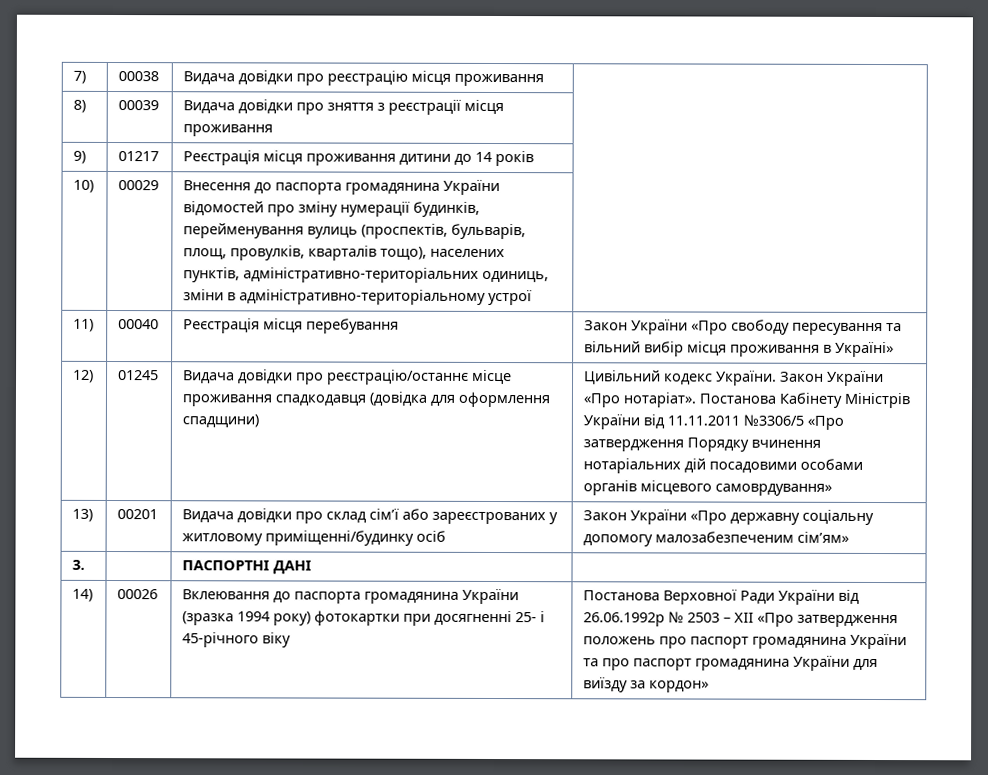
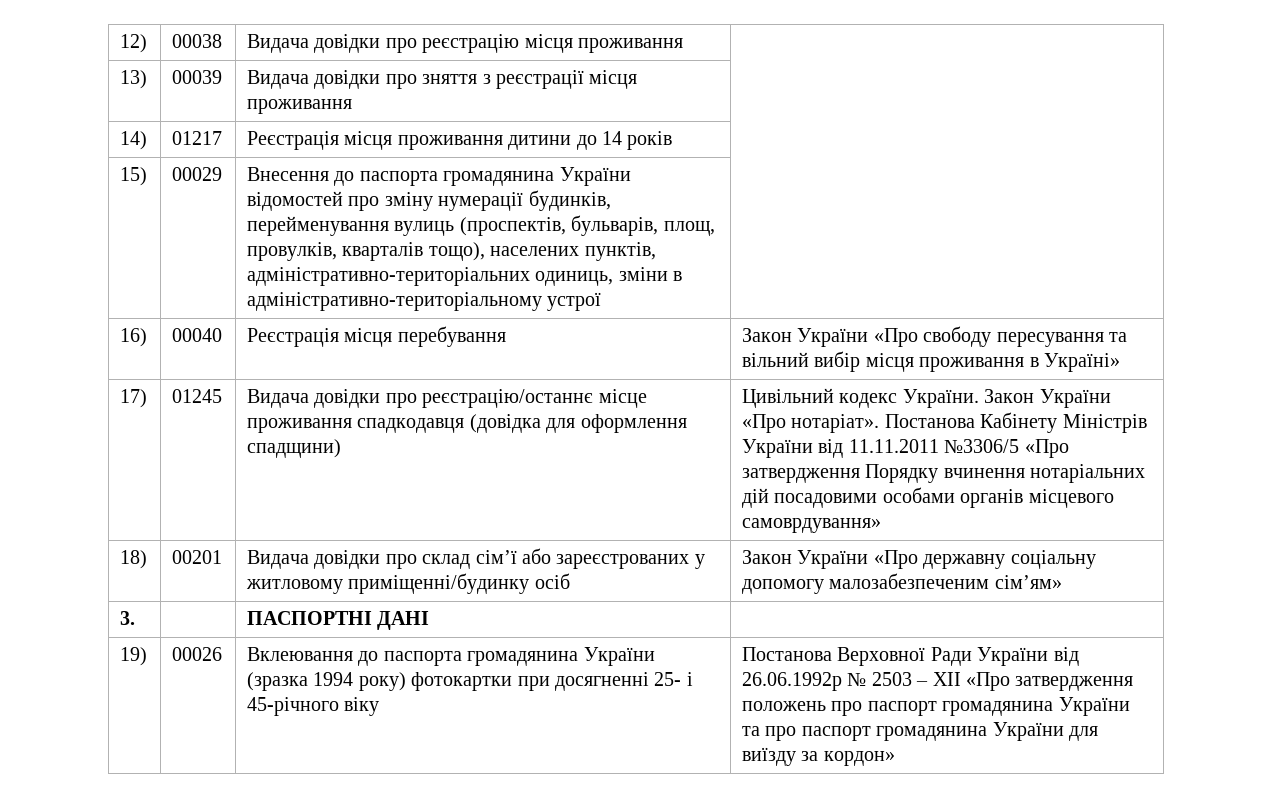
- 7) | 00038 | Видача довідки про реєстрацію місця проживання |
+ 12) | 00038 | Видача довідки про реєстрацію місця проживання |
- 8) | 00039 | Видача довідки про зняття з реєстрації місця проживання |
+ 13) | 00039 | Видача довідки про зняття з реєстрації місця проживання |
- 9) | 01217 | Реєстрація місця проживання дитини до 14 років |
+ 14) | 01217 | Реєстрація місця проживання дитини до 14 років |
- 10) | 00029 | Внесення до паспорта громадянина України відомостей про зміну нумерації будинків, перейменування вулиць (проспектів, бульварів, площ, провулків, кварталів тощо), населених пунктів, адміністративно-територіальних одиниць, зміни в адміністративно-територіальному устрої |
+ 15) | 00029 | Внесення до паспорта громадянина України відомостей про зміну нумерації будинків, перейменування вулиць (проспектів, бульварів, площ, провулків, кварталів тощо), населених пунктів, адміністративно-територіальних одиниць, зміни в адміністративно-територіальному устрої |
- 11) | 00040 | Реєстрація місця перебування | Закон України «Про свободу пересування та вільний вибір місця проживання в Україні»
+ 16) | 00040 | Реєстрація місця перебування | Закон України «Про свободу пересування та вільний вибір місця проживання в Україні»
- 12) | 01245 | Видача довідки про реєстрацію/останнє місце проживання спадкодавця (довідка для оформлення спадщини) | Цивільний кодекс України. Закон України «Про нотаріат». Постанова Кабінету Міністрів України від 11.11.2011 №3306/5 «Про затвердження Порядку вчинення нотаріальних дій посадовими особами органів місцевого самоврдування»
+ 17) | 01245 | Видача довідки про реєстрацію/останнє місце проживання спадкодавця (довідка для оформлення спадщини) | Цивільний кодекс України. Закон України «Про нотаріат». Постанова Кабінету Міністрів України від 11.11.2011 №3306/5 «Про затвердження Порядку вчинення нотаріальних дій посадовими особами органів місцевого самоврдування»
- 13) | 00201 | Видача довідки про склад сім’ї або зареєстрованих у житловому приміщенні/будинку осіб | Закон України «Про державну соціальну допомогу малозабезпеченим сім’ям»
+ 18) | 00201 | Видача довідки про склад сім’ї або зареєстрованих у житловому приміщенні/будинку осіб | Закон України «Про державну соціальну допомогу малозабезпеченим сім’ям»
- 14)
+ 19)

